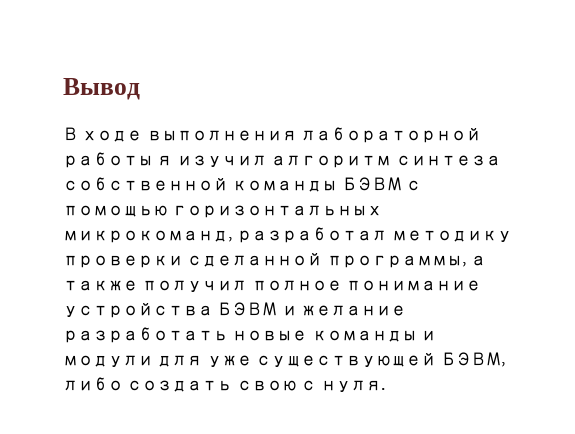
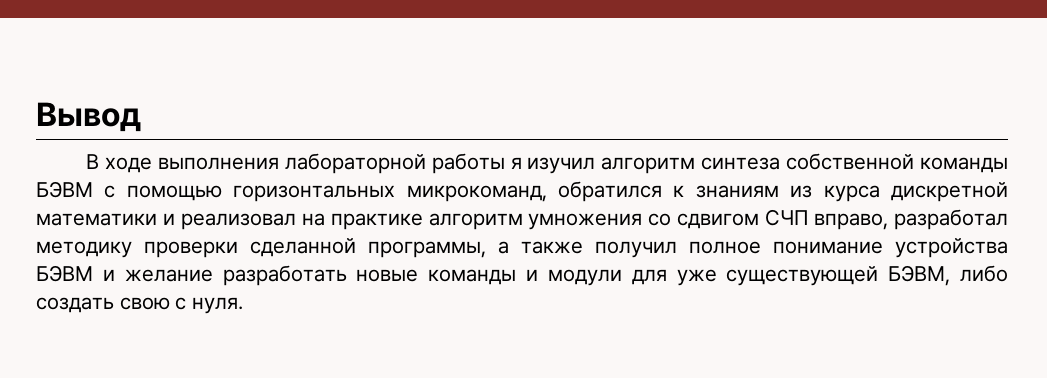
- В ходе выполнения лабораторной работы я изучил алгоритм синтеза собственной команды БЭВМ с помощью горизонтальных микрокоманд, разработал методику проверки сделанной программы, а также получил полное понимание устройства БЭВМ и желание разработать новые команды и модули для уже существующей БЭВМ, либо создать свою с нуля.
+ В ходе выполнения лабораторной работы я изучил алгоритм синтеза собственной команды БЭВМ с помощью горизонтальных микрокоманд, обратился к знаниям из курса дискретной математики и реализовал на практике алгоритм умножения со сдвигом СЧП вправо, разработал методику проверки сделанной программы, а также получил полное понимание устройства БЭВМ и желание разработать новые команды и модули для уже существующей БЭВМ, либо создать свою с нуля.

